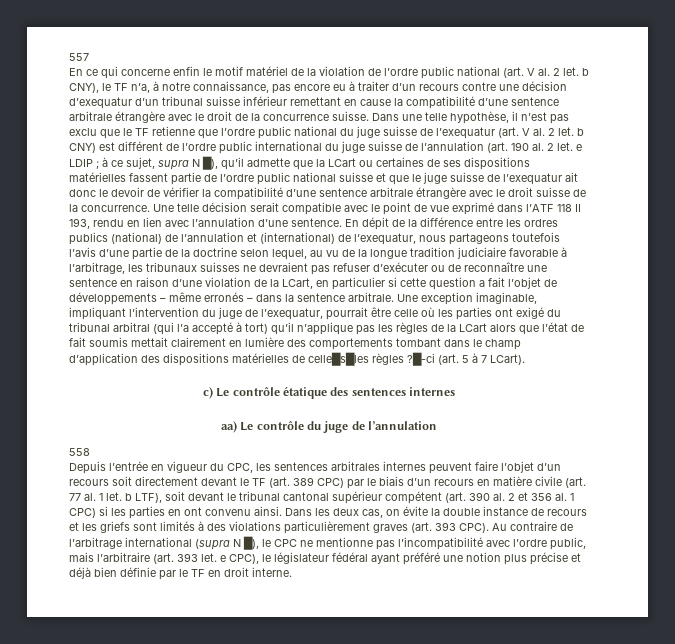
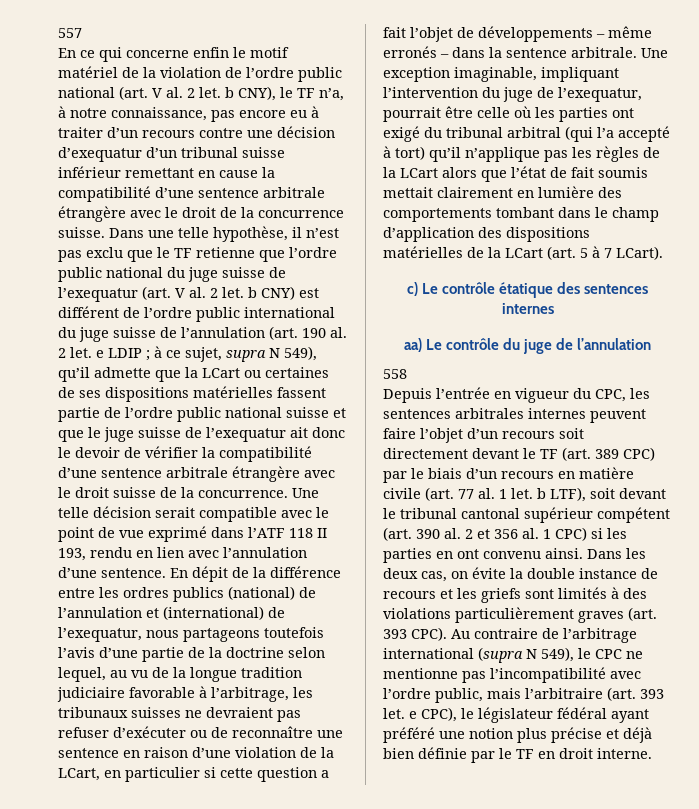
- à ce sujet, supra N █), qu’il admette que la LCart ou certaines de ses dispositions matérielles fassent partie de l’ordre public national suisse et que le juge suisse de l’exequatur ait donc le devoir de vérifier la compatibilité d’une sentence arbitrale étrangère avec le droit suisse de la concurrence.
+ à ce sujet, supra N 549), qu’il admette que la LCart ou certaines de ses dispositions matérielles fassent partie de l’ordre public national suisse et que le juge suisse de l’exequatur ait donc le devoir de vérifier la compatibilité d’une sentence arbitrale étrangère avec le droit suisse de la concurrence.
- Une exception imaginable, impliquant l’intervention du juge de l’exequatur, pourrait être celle où les parties ont exigé du tribunal arbitral (qui l’a accepté à tort) qu’il n’applique pas les règles de la LCart alors que l’état de fait soumis mettait clairement en lumière des comportements tombant dans le champ d’application des dispositions matérielles de celle█s█les règles ?█-ci (art. 5 à 7 LCart).
+ Une exception imaginable, impliquant l’intervention du juge de l’exequatur, pourrait être celle où les parties ont exigé du tribunal arbitral (qui l’a accepté à tort) qu’il n’applique pas les règles de la LCart alors que l’état de fait soumis mettait clairement en lumière des comportements tombant dans le champ d’application des dispositions matérielles de la LCart (art. 5 à 7 LCart).
- Au contraire de l’arbitrage international (supra N █), le CPC ne mentionne pas l’incompatibilité avec l’ordre public, mais l’arbitraire (art. 393 let. e CPC), le législateur fédéral ayant préféré une notion plus précise et déjà bien définie par le TF en droit interne.
+ Au contraire de l’arbitrage international (supra N 549), le CPC ne mentionne pas l’incompatibilité avec l’ordre public, mais l’arbitraire (art. 393 let. e CPC), le législateur fédéral ayant préféré une notion plus précise et déjà bien définie par le TF en droit interne.

